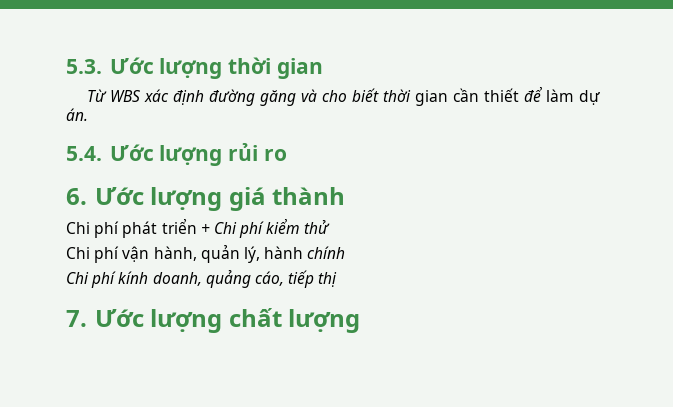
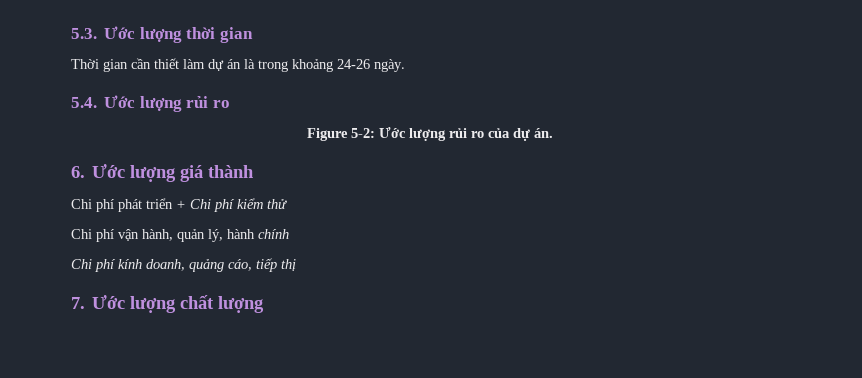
- Từ WBS xác định đường găng và cho biết thời gian cần thiết để làm dự án.
+ Thời gian cần thiết làm dự án là trong khoảng 24-26 ngày.
+ Figure 5-2: Ước lượng rủi ro của dự án.

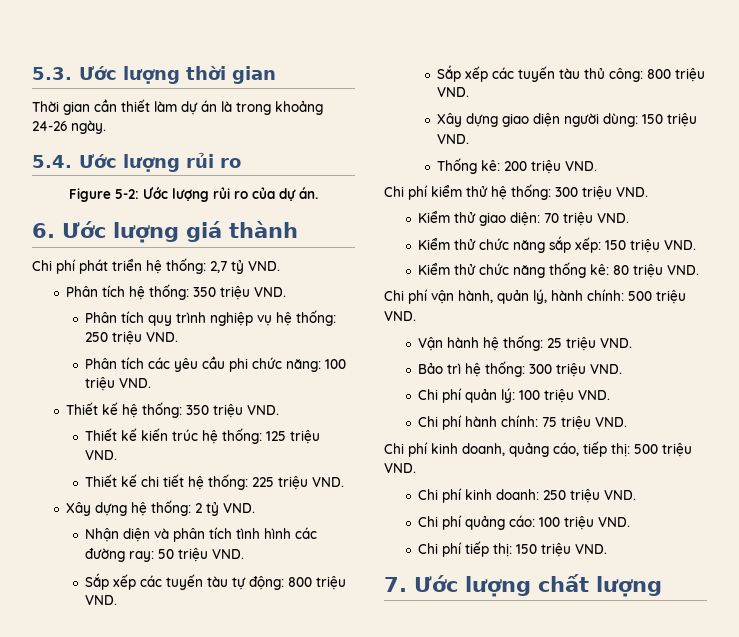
- Chi phí phát triển + Chi phí kiểm thử
+ Chi phí phát triển hệ thống: 2,7 tỷ VND.
+ Phân tích hệ thống: 350 triệu VND.
+ Phân tích quy trình nghiệp vụ hệ thống: 250 triệu VND.
+ Phân tích các yêu cầu phi chức năng: 100 triệu VND.
+ Thiết kế hệ thống: 350 triệu VND.
+ Thiết kế kiến trúc hệ thống: 125 triệu VND.
+ Thiết kế chi tiết hệ thống: 225 triệu VND.
+ Xây dựng hệ thống: 2 tỷ VND.
+ Nhận diện và phân tích tình hình các đường ray: 50 triệu VND.
+ Sắp xếp các tuyến tàu tự động: 800 triệu VND.
+ Sắp xếp các tuyến tàu thủ công: 800 triệu VND.
+ Xây dựng giao diện người dùng: 150 triệu VND.
+ Thống kê: 200 triệu VND.
+ Chi phí kiểm thử hệ thống: 300 triệu VND.
+ Kiểm thử giao diện: 70 triệu VND.
+ Kiểm thử chức năng sắp xếp: 150 triệu VND.
+ Kiểm thử chức năng thống kê: 80 triệu VND.
- Chi phí vận hành, quản lý, hành chính
- Chi phí kính doanh, quảng cáo, tiếp thị
+ Chi phí vận hành, quản lý, hành chính: 500 triệu VND.
+ Vận hành hệ thống: 25 triệu VND.
+ Bảo trì hệ thống: 300 triệu VND.
+ Chi phí quản lý: 100 triệu VND.
+ Chi phí hành chính: 75 triệu VND.
+ Chi phí kinh doanh, quảng cáo, tiếp thị: 500 triệu VND.
+ Chi phí kinh doanh: 250 triệu VND.
+ Chi phí quảng cáo: 100 triệu VND.
+ Chi phí tiếp thị: 150 triệu VND.

